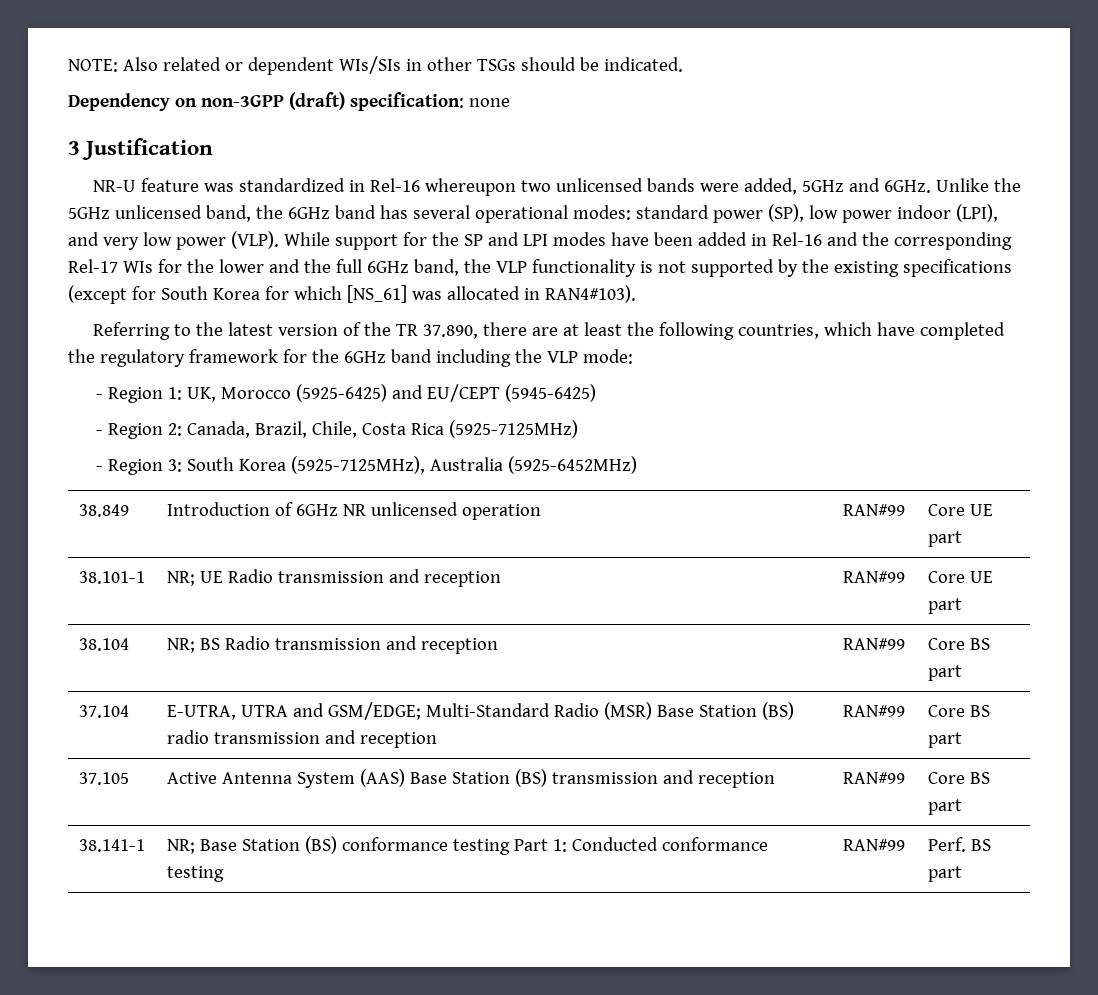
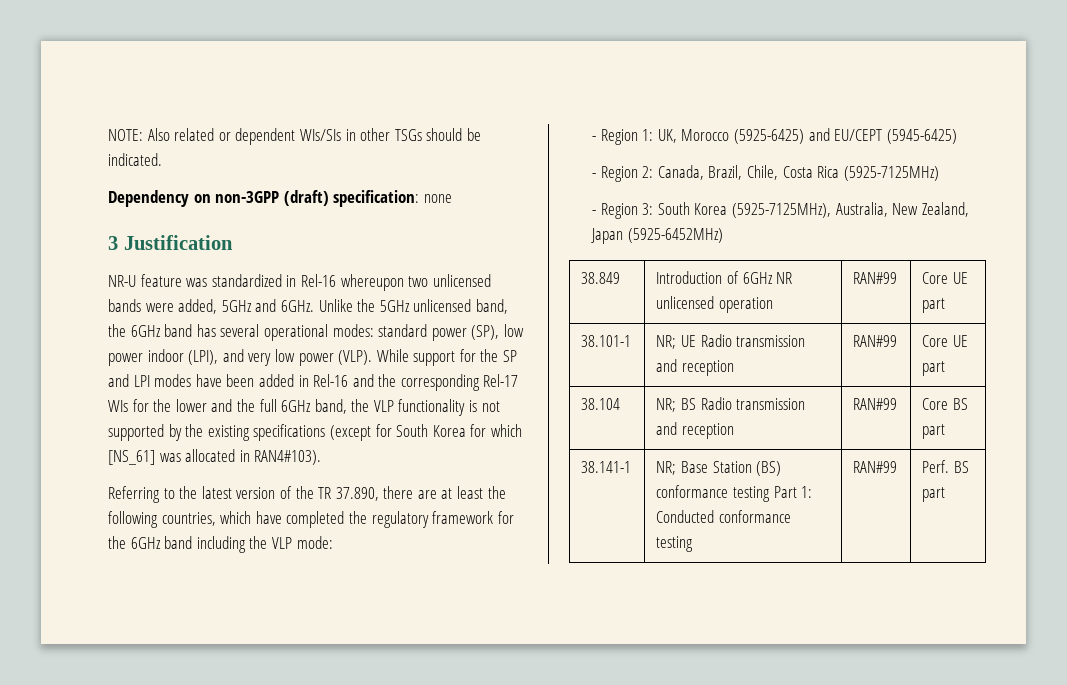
- - Region 3: South Korea (5925-7125MHz), Australia (5925-6452MHz)
+ - Region 3: South Korea (5925-7125MHz), Australia, New Zealand, Japan (5925-6452MHz)
- 37.104 | E-UTRA, UTRA and GSM/EDGE; Multi-Standard Radio (MSR) Base Station (BS) radio transmission and reception | RAN#99 | Core BS part
- 37.105 | Active Antenna System (AAS) Base Station (BS) transmission and reception | RAN#99 | Core BS part

